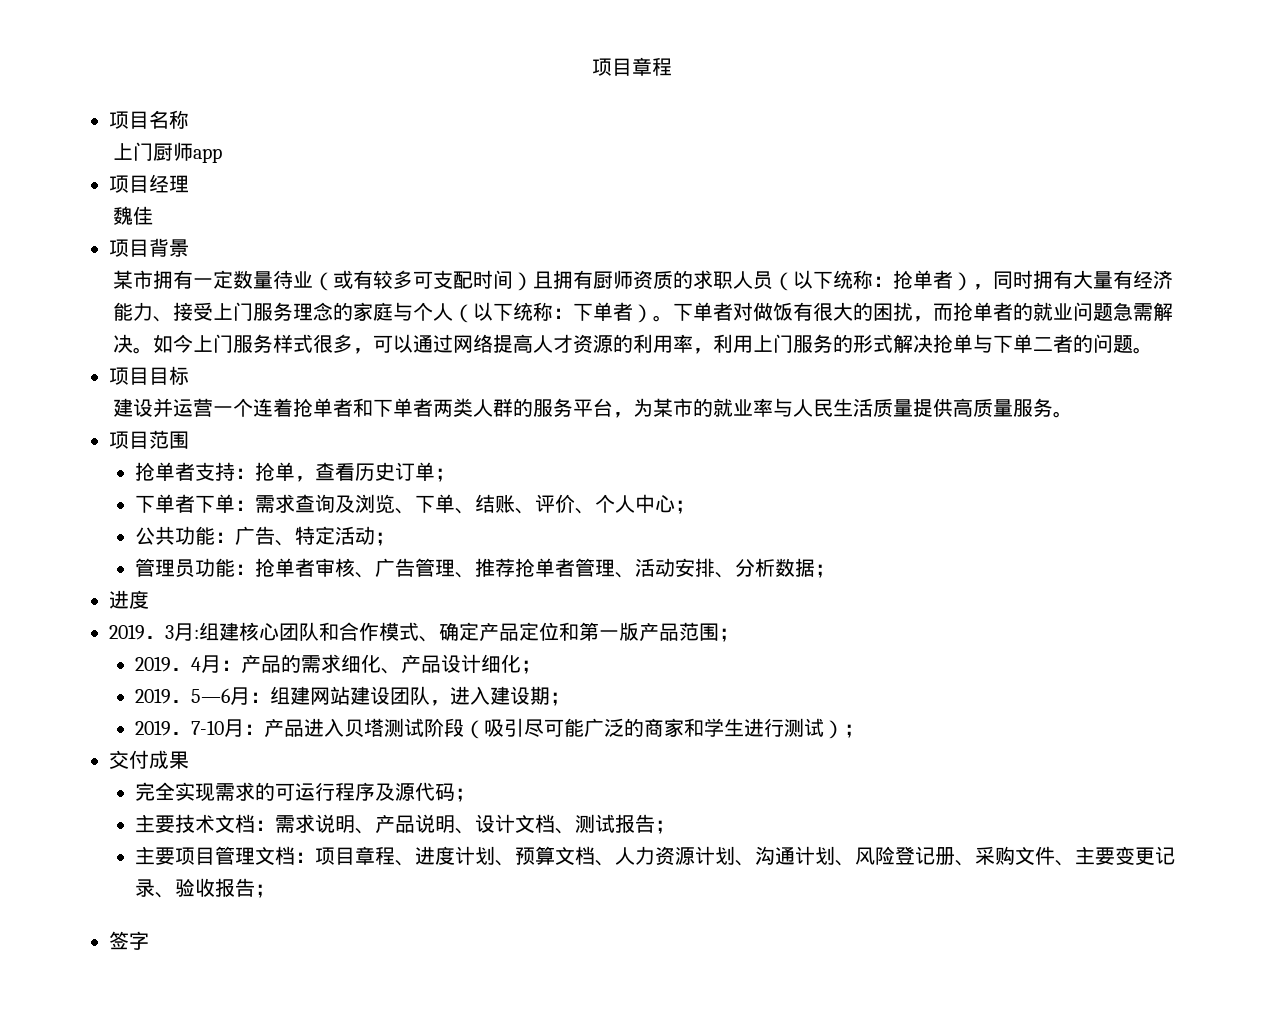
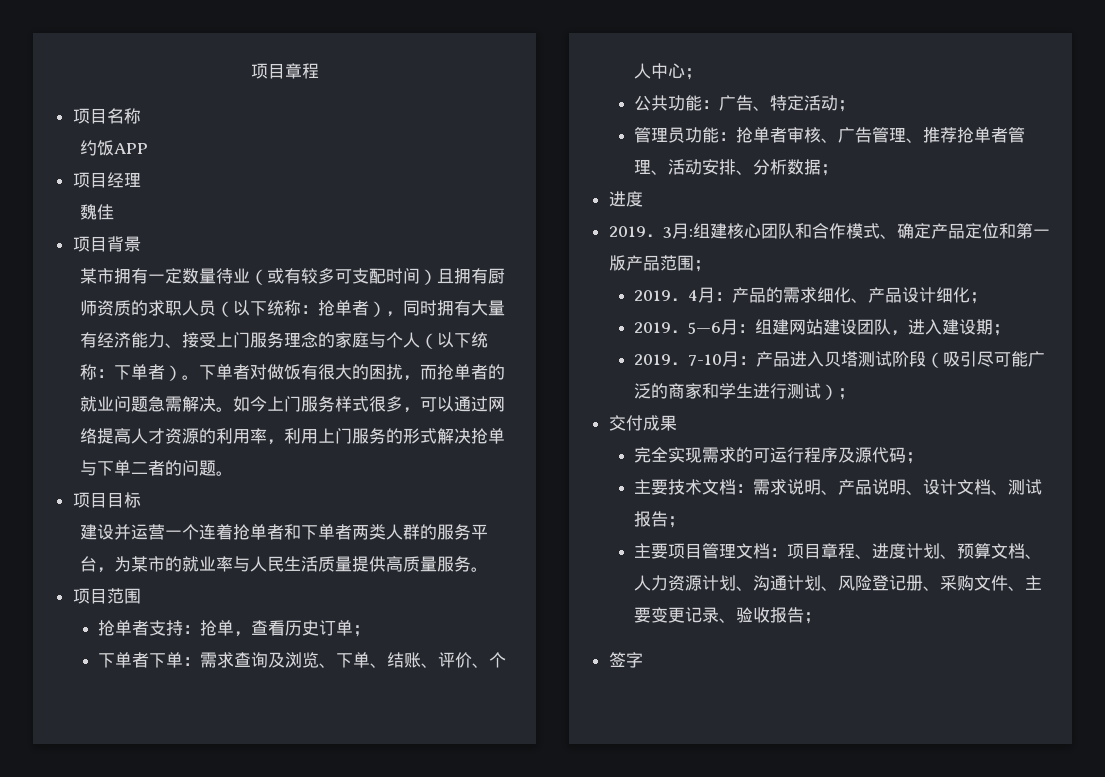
- 上门厨师app
+ 约饭APP

